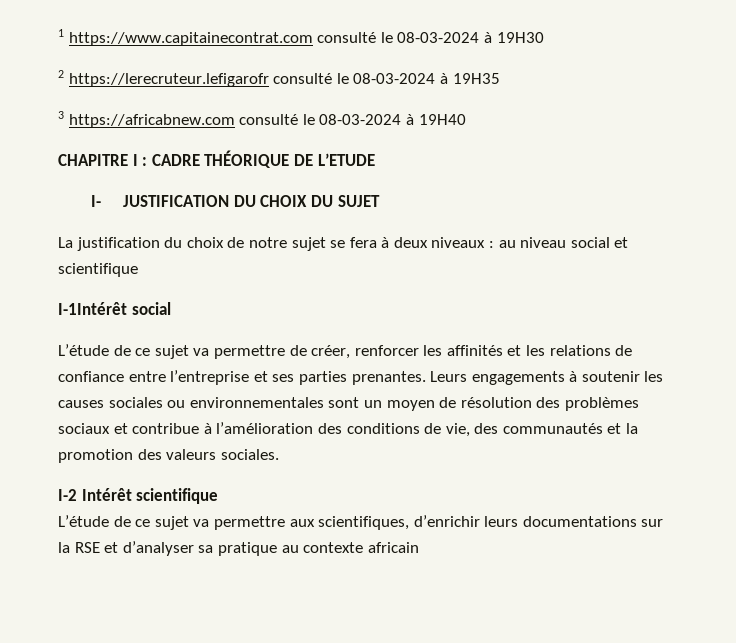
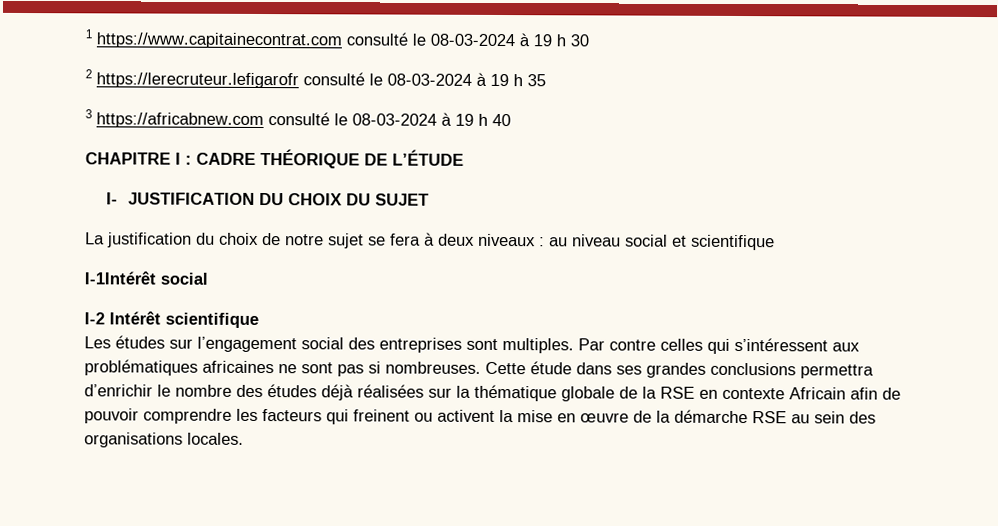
- 1 https://www.capitainecontrat.com consulté le 08-03-2024 à 19H30
+ 1 https://www.capitainecontrat.com consulté le 08-03-2024 à 19 h 30
- 2 https://lerecruteur.lefigarofr consulté le 08-03-2024 à 19H35
+ 2 https://lerecruteur.lefigarofr consulté le 08-03-2024 à 19 h 35
- 3 https://africabnew.com consulté le 08-03-2024 à 19H40
+ 3 https://africabnew.com consulté le 08-03-2024 à 19 h 40
- CHAPITRE I : CADRE THÉORIQUE DE L’ETUDE
+ CHAPITRE I : CADRE THÉORIQUE DE L’ÉTUDE
- L’étude de ce sujet va permettre de créer, renforcer les affinités et les relations de confiance entre l’entreprise et ses parties prenantes. Leurs engagements à soutenir les causes sociales ou environnementales sont un moyen de résolution des problèmes sociaux et contribue à l’amélioration des conditions de vie, des communautés et la promotion des valeurs sociales.
  I-2 Intérêt scientifique
- L’étude de ce sujet va permettre aux scientifiques, d’enrichir leurs documentations sur la RSE et d’analyser sa pratique au contexte africain
+ Les études sur l’engagement social des entreprises sont multiples. Par contre celles qui s’intéressent aux problématiques africaines ne sont pas si nombreuses. Cette étude dans ses grandes conclusions permettra d’enrichir le nombre des études déjà réalisées sur la thématique globale de la RSE en contexte Africain afin de pouvoir comprendre les facteurs qui freinent ou activent la mise en œuvre de la démarche RSE au sein des organisations locales.

